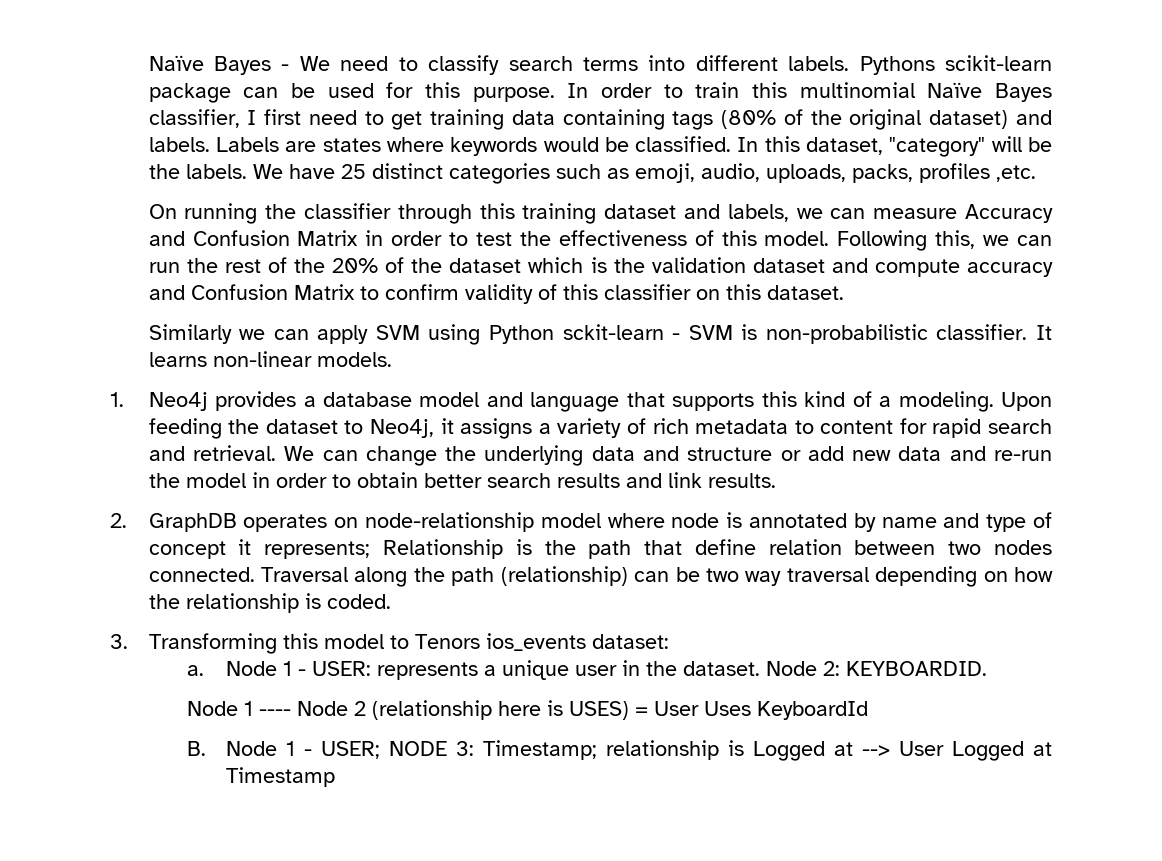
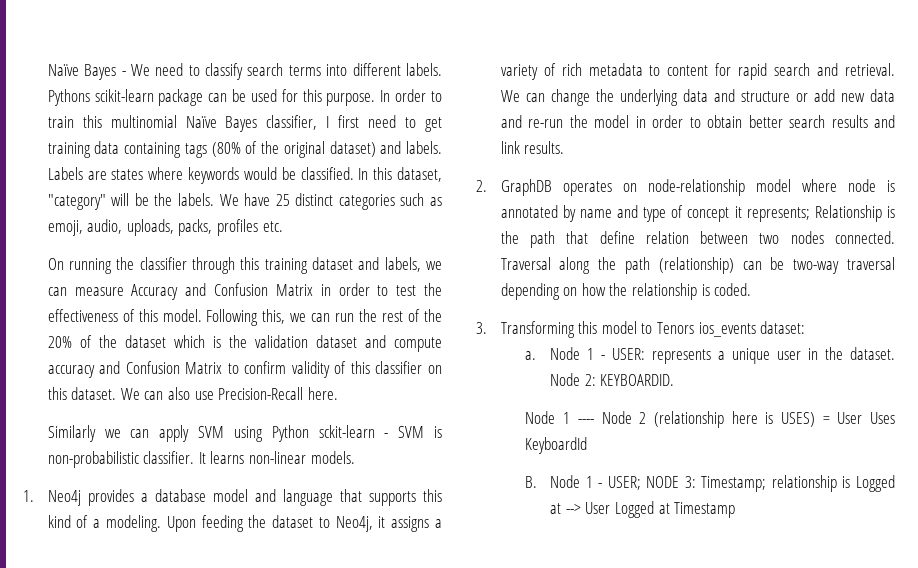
- We have 25 distinct categories such as emoji, audio, uploads, packs, profiles ,etc.
+ We have 25 distinct categories such as emoji, audio, uploads, packs, profiles etc.
+ We can also use Precision-Recall here.
- Traversal along the path (relationship) can be two way traversal depending on how the relationship is coded.
+ Traversal along the path (relationship) can be two-way traversal depending on how the relationship is coded.

